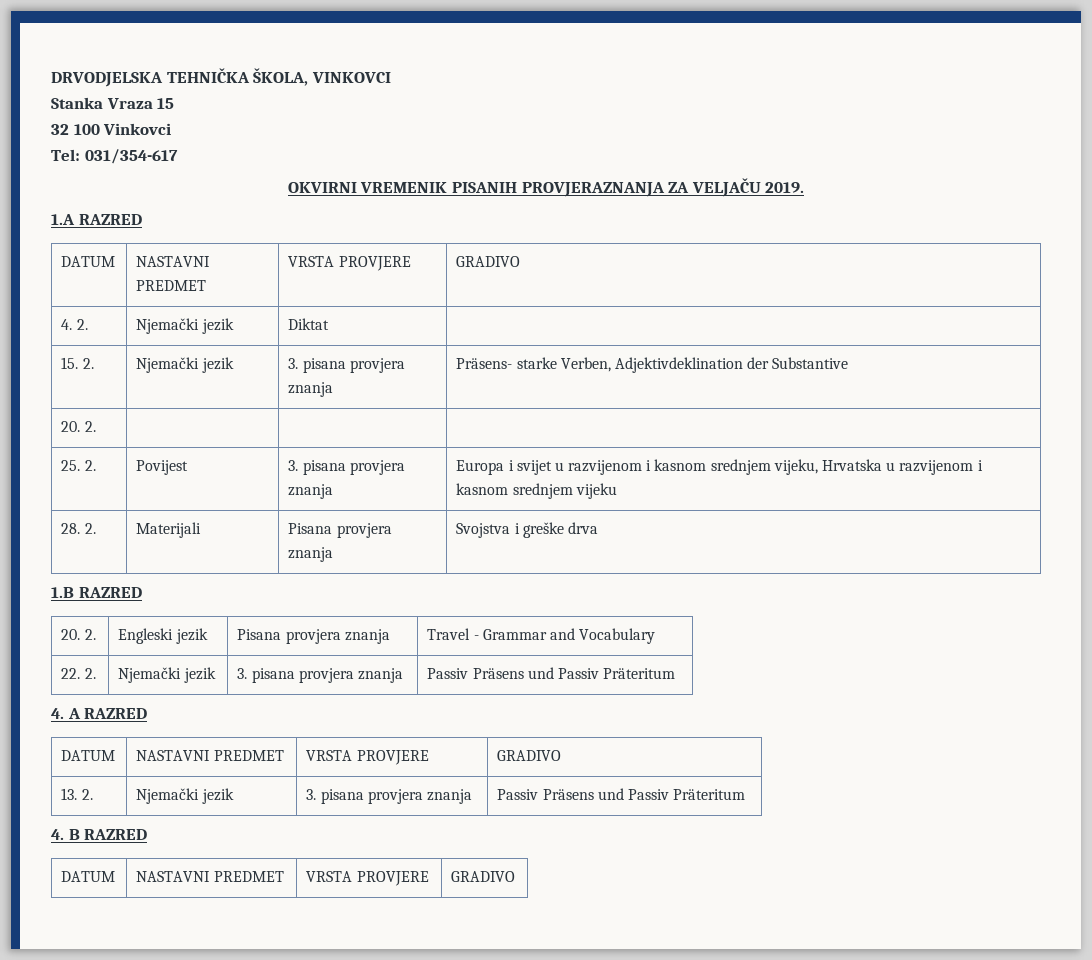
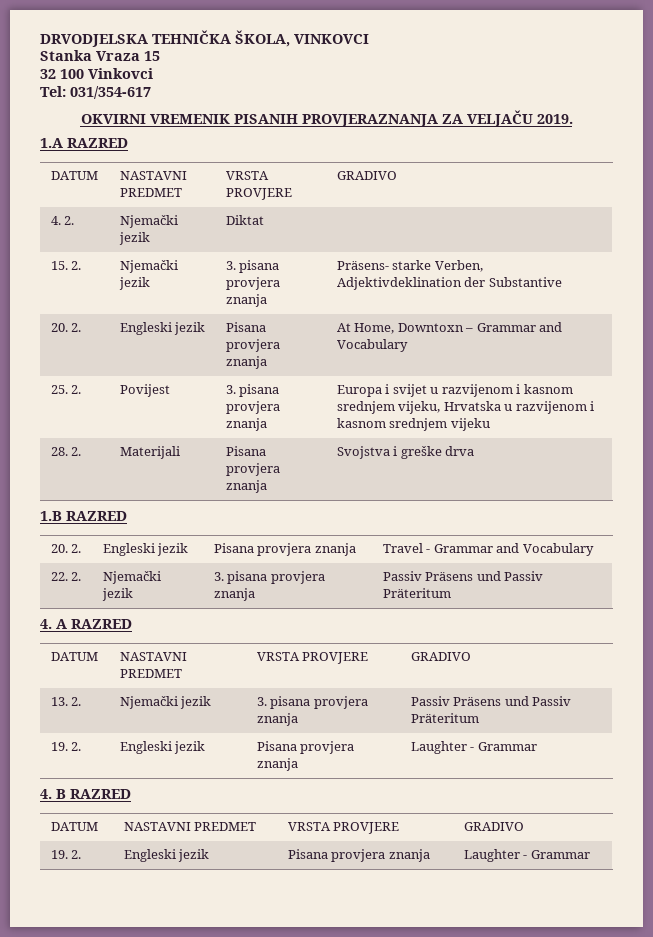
- 20. 2. | | |
+ 20. 2. | Engleski jezik | Pisana provjera znanja | At Home, Downtoxn – Grammar and Vocabulary
  13. 2. | Njemački jezik | 3. pisana provjera znanja | Passiv Präsens und Passiv Präteritum
+ 19. 2. | Engleski jezik | Pisana provjera znanja | Laughter - Grammar
  4. B RAZRED
  DATUM | NASTAVNI PREDMET | VRSTA PROVJERE | GRADIVO
+ 19. 2. | Engleski jezik | Pisana provjera znanja | Laughter - Grammar

